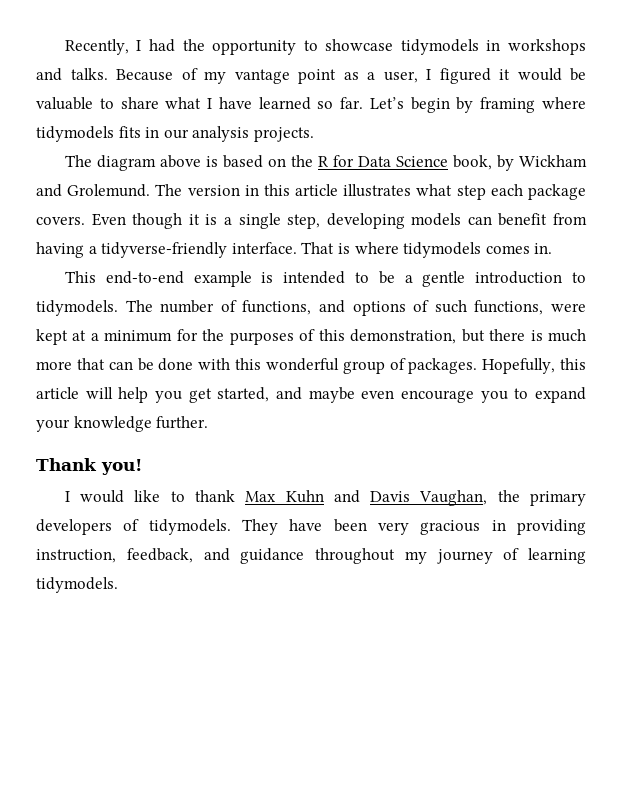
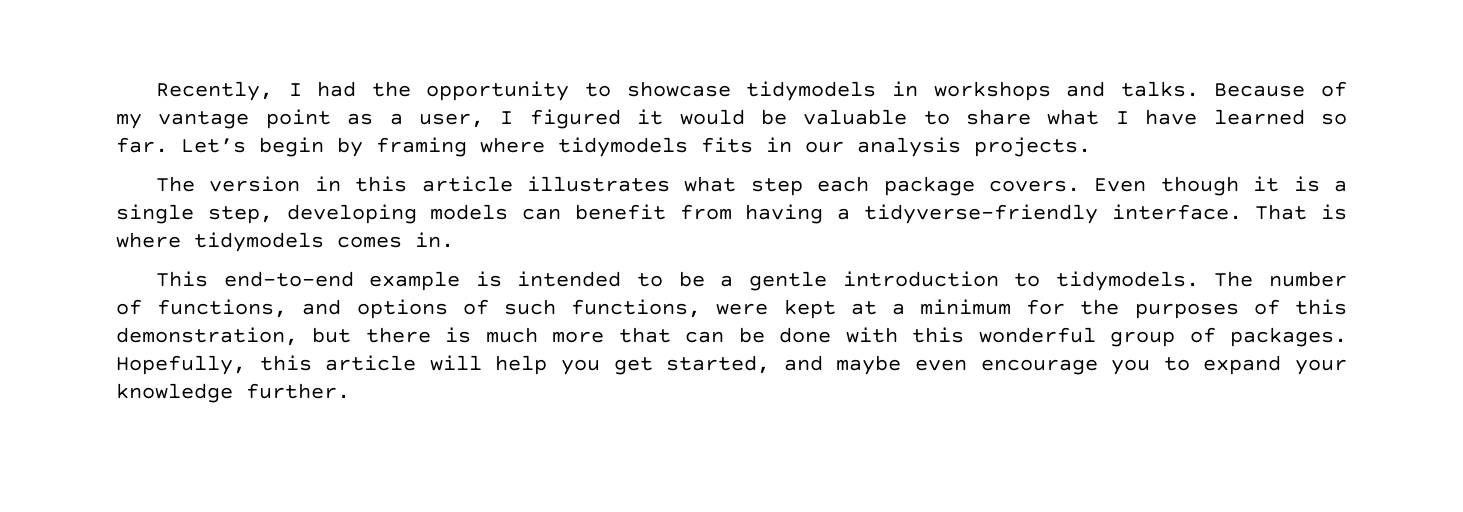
- The diagram above is based on the R for Data Science book, by Wickham and Grolemund. The version in this article illustrates what step each package covers.
+ The version in this article illustrates what step each package covers.
- Thank you!
- I would like to thank Max Kuhn and Davis Vaughan, the primary developers of tidymodels. They have been very gracious in providing instruction, feedback, and guidance throughout my journey of learning tidymodels.

